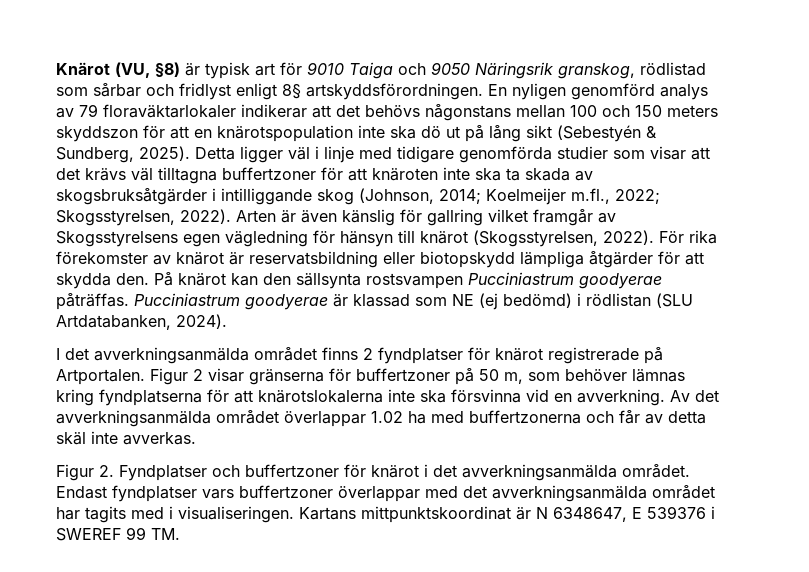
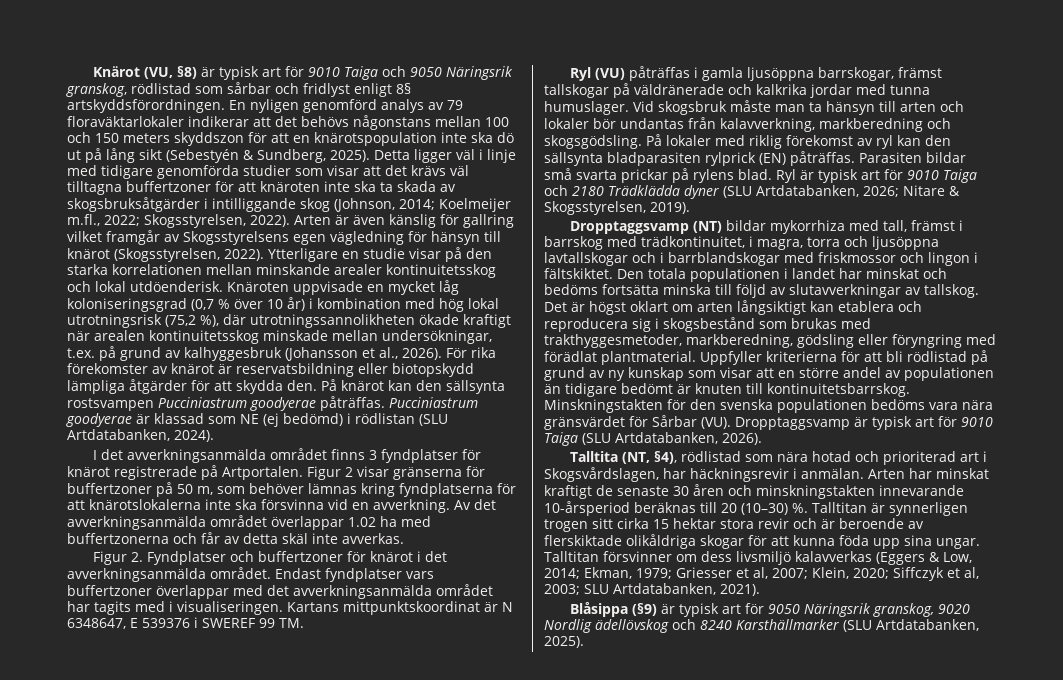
+ Ytterligare en studie visar på den starka korrelationen mellan minskande arealer kontinuitetsskog och lokal utdöenderisk. Knäroten uppvisade en mycket låg koloniseringsgrad (0,7 % över 10 år) i kombination med hög lokal utrotningsrisk (75,2 %), där utrotningssannolikheten ökade kraftigt när arealen kontinuitetsskog minskade mellan undersökningar, t.ex. på grund av kalhyggesbruk (Johansson et al., 2026).
- I det avverkningsanmälda området finns 2 fyndplatser för knärot registrerade på Artportalen.
+ I det avverkningsanmälda området finns 3 fyndplatser för knärot registrerade på Artportalen.
+ Ryl (VU) påträffas i gamla ljusöppna barrskogar, främst tallskogar på väldränerade och kalkrika jordar med tunna humuslager. Vid skogsbruk måste man ta hänsyn till arten och lokaler bör undantas från kalavverkning, markberedning och skogsgödsling. På lokaler med riklig förekomst av ryl kan den sällsynta bladparasiten rylprick (EN) påträffas. Parasiten bildar små svarta prickar på rylens blad. Ryl är typisk art för 9010 Taiga och 2180 Trädklädda dyner (SLU Artdatabanken, 2026; Nitare & Skogsstyrelsen, 2019).
+ Dropptaggsvamp (NT) bildar mykorrhiza med tall, främst i barrskog med trädkontinuitet, i magra, torra och ljusöppna lavtallskogar och i barrblandskogar med friskmossor och lingon i fältskiktet. Den totala populationen i landet har minskat och bedöms fortsätta minska till följd av slutavverkningar av tallskog. Det är högst oklart om arten långsiktigt kan etablera och reproducera sig i skogsbestånd som brukas med trakthyggesmetoder, markberedning, gödsling eller föryngring med förädlat plantmaterial. Uppfyller kriterierna för att bli rödlistad på grund av ny kunskap som visar att en större andel av populationen än tidigare bedömt är knuten till kontinuitetsbarrskog. Minskningstakten för den svenska populationen bedöms vara nära gränsvärdet för Sårbar (VU). Dropptaggsvamp är typisk art för 9010 Taiga (SLU Artdatabanken, 2026).
+ Talltita (NT, §4), rödlistad som nära hotad och prioriterad art i Skogsvårdslagen, har häckningsrevir i anmälan. Arten har minskat kraftigt de senaste 30 åren och minskningstakten innevarande 10-årsperiod beräknas till 20 (10–30) %. Talltitan är synnerligen trogen sitt cirka 15 hektar stora revir och är beroende av flerskiktade olikåldriga skogar för att kunna föda upp sina ungar. Talltitan försvinner om dess livsmiljö kalavverkas (Eggers & Low, 2014; Ekman, 1979; Griesser et al, 2007; Klein, 2020; Siffczyk et al, 2003; SLU Artdatabanken, 2021).
+ Blåsippa (§9) är typisk art för 9050 Näringsrik granskog, 9020 Nordlig ädellövskog och 8240 Karsthällmarker (SLU Artdatabanken, 2025).

